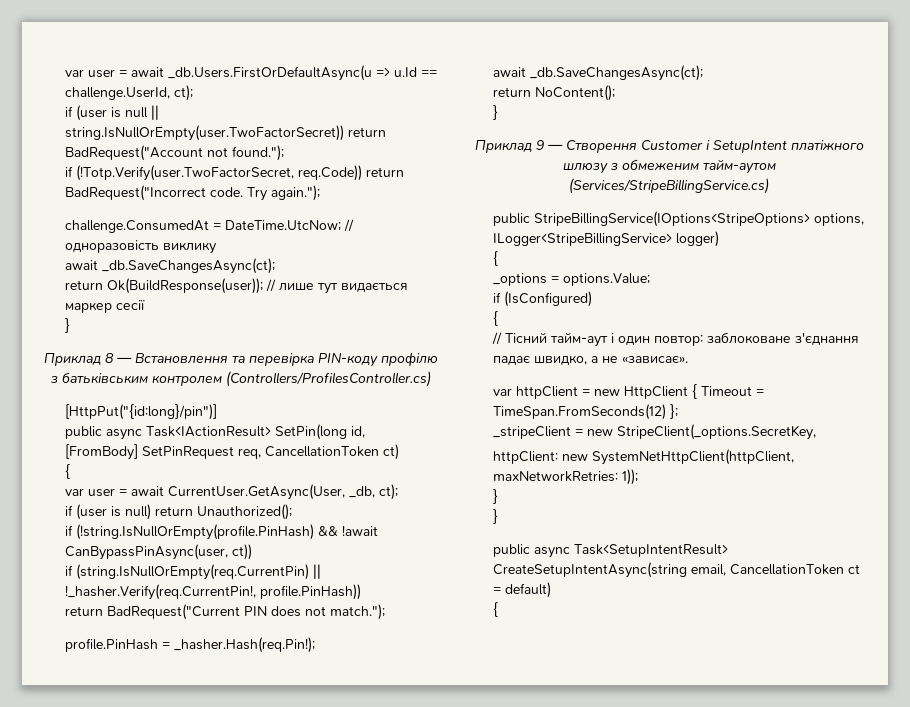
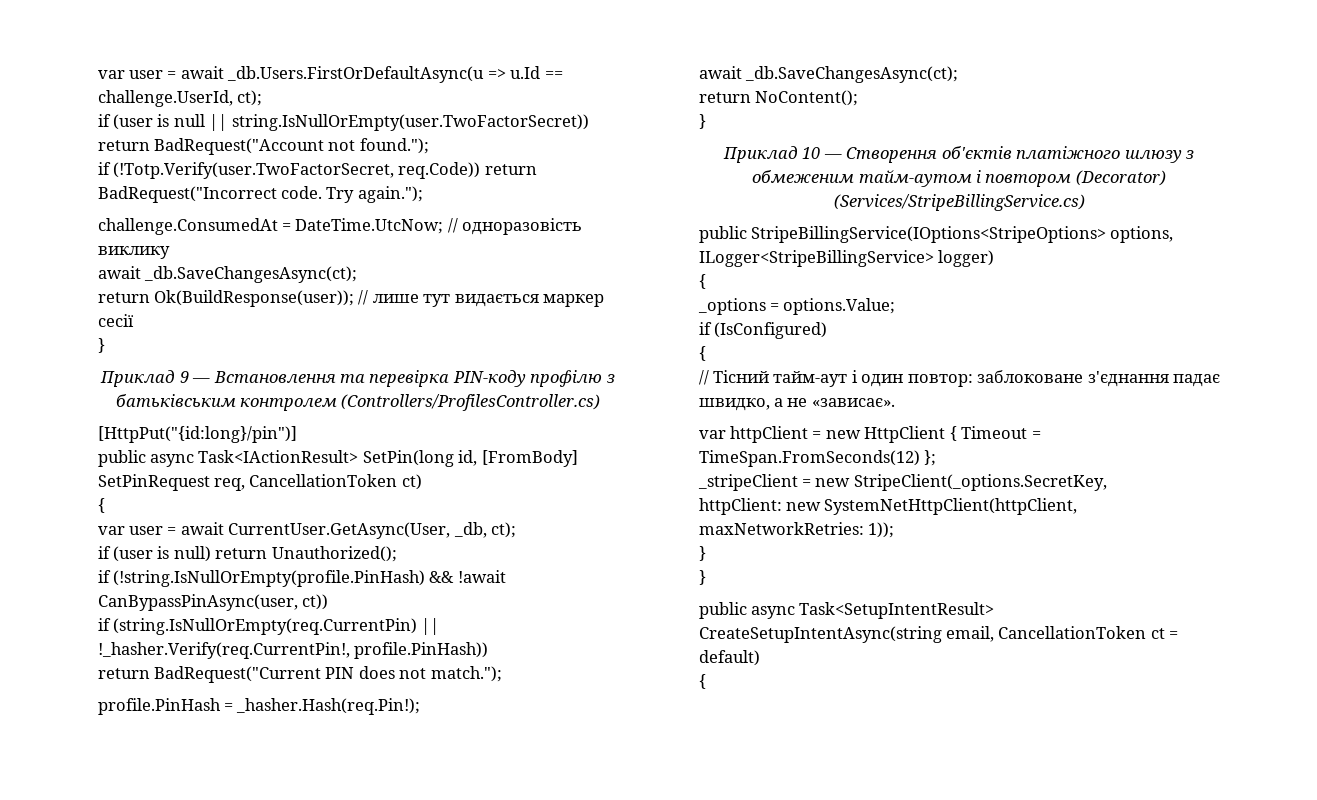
- Приклад 8 — Встановлення та перевірка PIN-коду профілю з батьківським контролем (Controllers/ProfilesController.cs)
+ Приклад 9 — Встановлення та перевірка PIN-коду профілю з батьківським контролем (Controllers/ProfilesController.cs)
- Приклад 9 — Створення Customer і SetupIntent платіжного шлюзу з обмеженим тайм-аутом (Services/StripeBillingService.cs)
+ Приклад 10 — Створення об'єктів платіжного шлюзу з обмеженим тайм-аутом і повтором (Decorator) (Services/StripeBillingService.cs)

